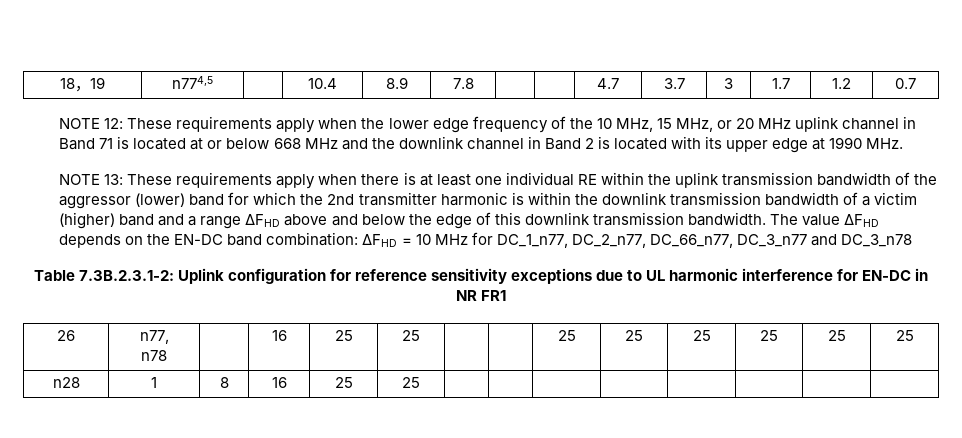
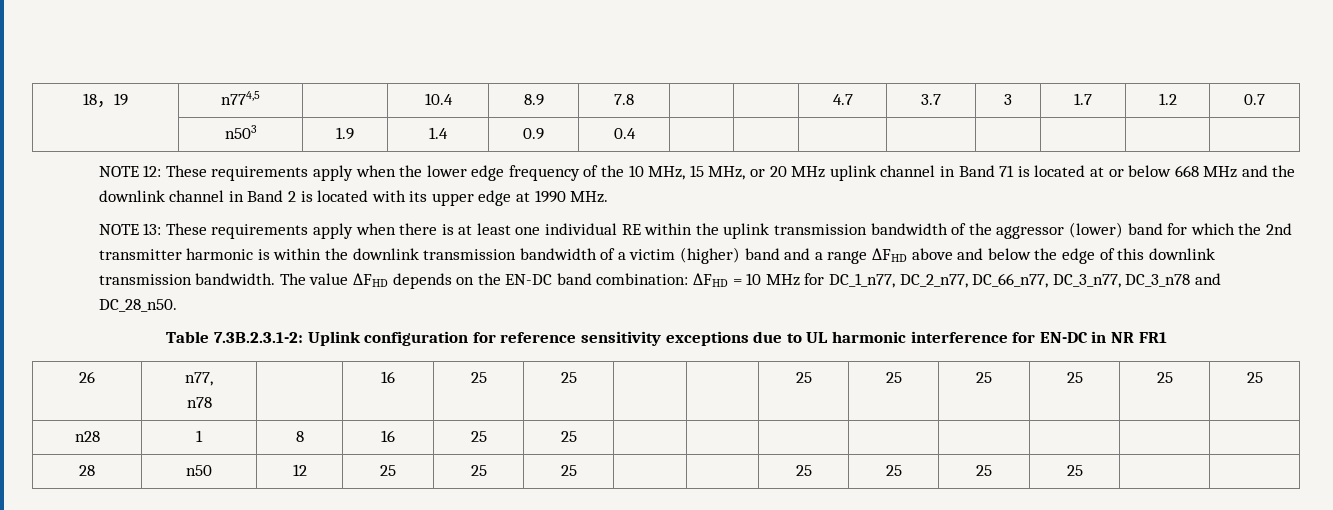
+ | n503 | 1.9 | 1.4 | 0.9 | 0.4 | | | | | | | |
- The value ∆FHD depends on the EN-DC band combination: ∆FHD = 10 MHz for DC_1_n77, DC_2_n77, DC_66_n77, DC_3_n77 and DC_3_n78
+ The value ∆FHD depends on the EN-DC band combination: ∆FHD = 10 MHz for DC_1_n77, DC_2_n77, DC_66_n77, DC_3_n77, DC_3_n78 and DC_28_n50.
+ 28 | n50 | 12 | 25 | 25 | 25 | | | 25 | 25 | 25 | 25 | |

